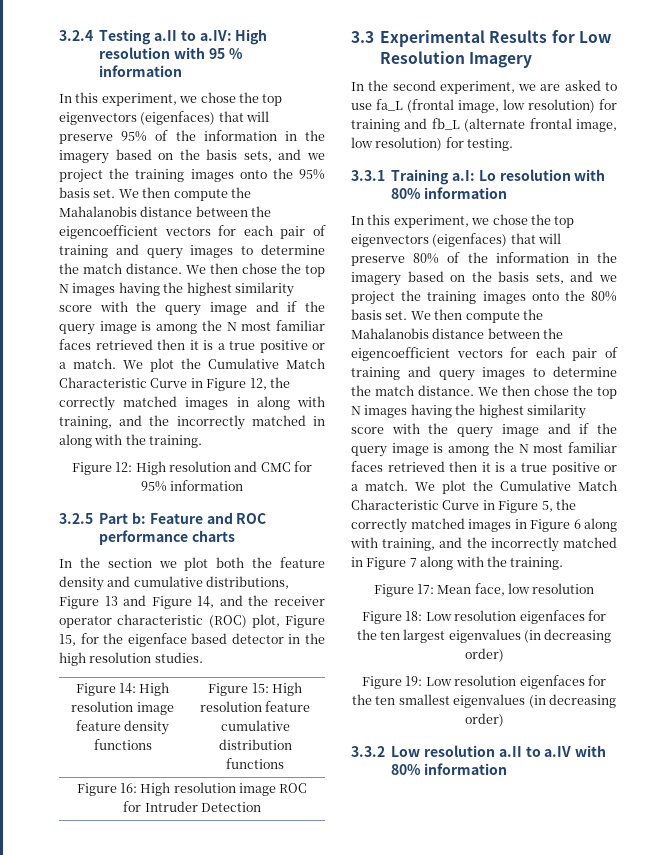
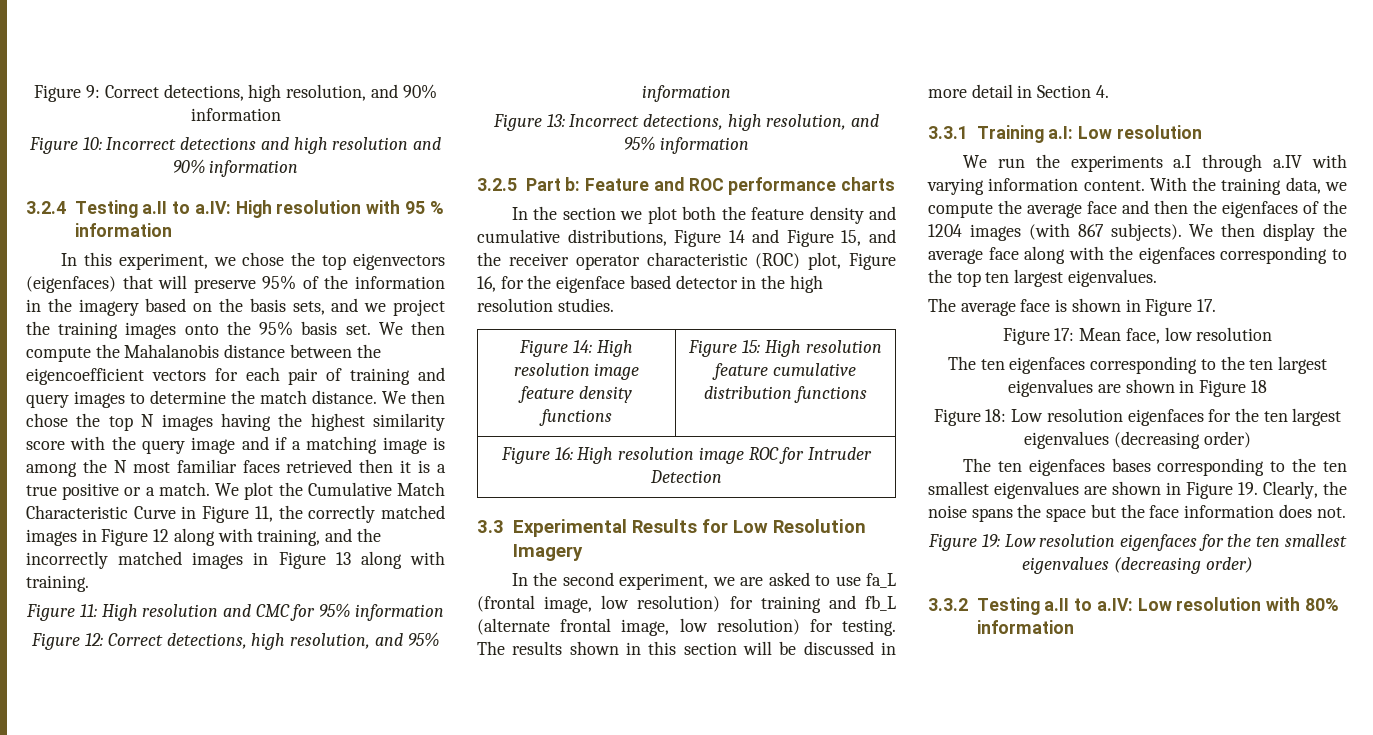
+ Figure 9: Correct detections, high resolution, and 90% information
+ Figure 10: Incorrect detections and high resolution and 90% information
- In this experiment, we chose the top eigenvectors (eigenfaces) that will preserve 95% of the information in the imagery based on the basis sets, and we project the training images onto the 95% basis set. We then compute the Mahalanobis distance between the eigencoefficient vectors for each pair of training and query images to determine the match distance. We then chose the top N images having the highest similarity score with the query image and if the query image is among the N most familiar faces retrieved then it is a true positive or a match.
+ In this experiment, we chose the top eigenvectors (eigenfaces) that will preserve 95% of the information in the imagery based on the basis sets, and we project the training images onto the 95% basis set. We then compute the Mahalanobis distance between the eigencoefficient vectors for each pair of training and query images to determine the match distance. We then chose the top N images having the highest similarity score with the query image and if a matching image is among the N most familiar faces retrieved then it is a true positive or a match.
- We plot the Cumulative Match Characteristic Curve in Figure 12, the correctly matched images in along with training, and the incorrectly matched in along with the training.
- Figure 12: High resolution and CMC for 95% information
+ We plot the Cumulative Match Characteristic Curve in Figure 11, the correctly matched images in Figure 12 along with training, and the incorrectly matched images in Figure 13 along with training.
+ Figure 11: High resolution and CMC for 95% information
+ Figure 12: Correct detections, high resolution, and 95% information
+ Figure 13: Incorrect detections, high resolution, and 95% information
- In the section we plot both the feature density and cumulative distributions, Figure 13 and Figure 14, and the receiver operator characteristic (ROC) plot, Figure 15, for the eigenface based detector in the high resolution studies.
+ In the section we plot both the feature density and cumulative distributions, Figure 14 and Figure 15, and the receiver operator characteristic (ROC) plot, Figure 16, for the eigenface based detector in the high resolution studies.
+ The results shown in this section will be discussed in more detail in Section 4.
- 3.3.1 Training a.I: Lo resolution with 80% information
- In this experiment, we chose the top eigenvectors (eigenfaces) that will preserve 80% of the information in the imagery based on the basis sets, and we project the training images onto the 80% basis set. We then compute the Mahalanobis distance between the eigencoefficient vectors for each pair of training and query images to determine the match distance. We then chose the top N images having the highest similarity score with the query image and if the query image is among the N most familiar faces retrieved then it is a true positive or a match. We plot the Cumulative Match Characteristic Curve in Figure 5, the correctly matched images in Figure 6 along with training, and the incorrectly matched in Figure 7 along with the training.
+ 3.3.1 Training a.I: Low resolution
+ We run the experiments a.I through a.IV with varying information content. With the training data, we compute the average face and then the eigenfaces of the 1204 images (with 867 subjects). We then display the average face along with the eigenfaces corresponding to the top ten largest eigenvalues.
+ The average face is shown in Figure 17.
+ The ten eigenfaces corresponding to the ten largest eigenvalues are shown in Figure 18
- Figure 18: Low resolution eigenfaces for the ten largest eigenvalues (in decreasing order)
+ Figure 18: Low resolution eigenfaces for the ten largest eigenvalues (decreasing order)
+ The ten eigenfaces bases corresponding to the ten smallest eigenvalues are shown in Figure 19. Clearly, the noise spans the space but the face information does not.
- Figure 19: Low resolution eigenfaces for the ten smallest eigenvalues (in decreasing order)
+ Figure 19: Low resolution eigenfaces for the ten smallest eigenvalues (decreasing order)
- 3.3.2 Low resolution a.II to a.IV with 80% information
+ 3.3.2 Testing a.II to a.IV: Low resolution with 80% information

